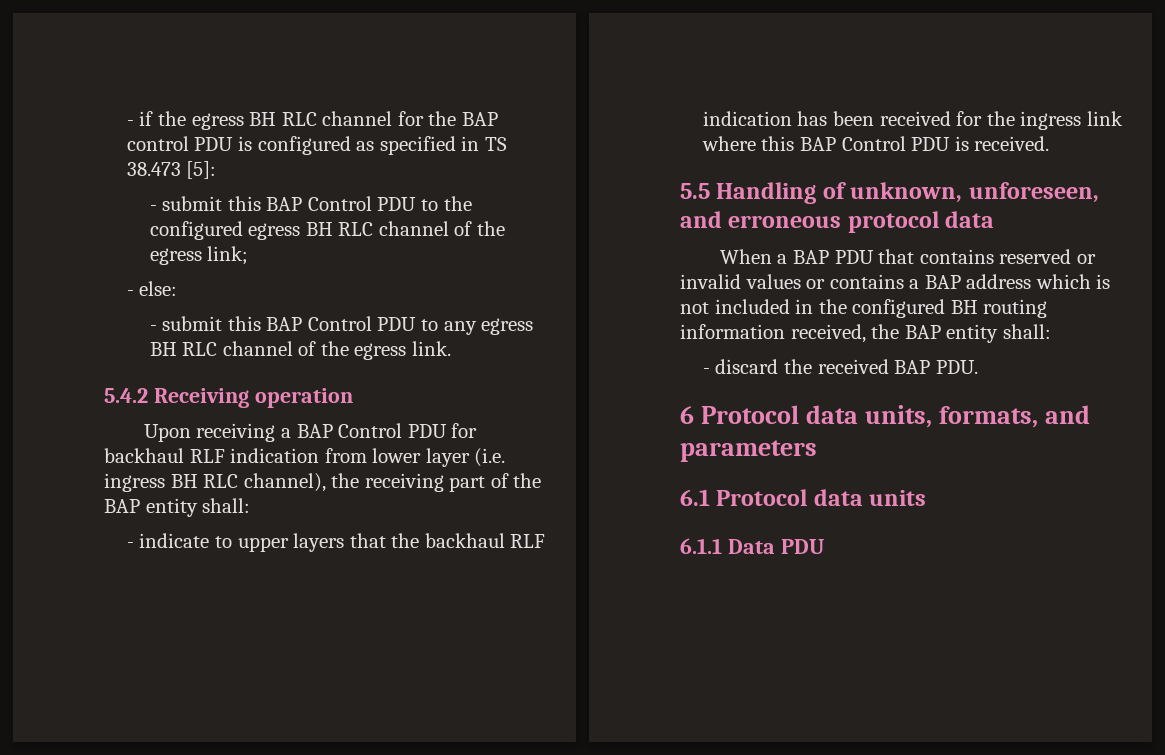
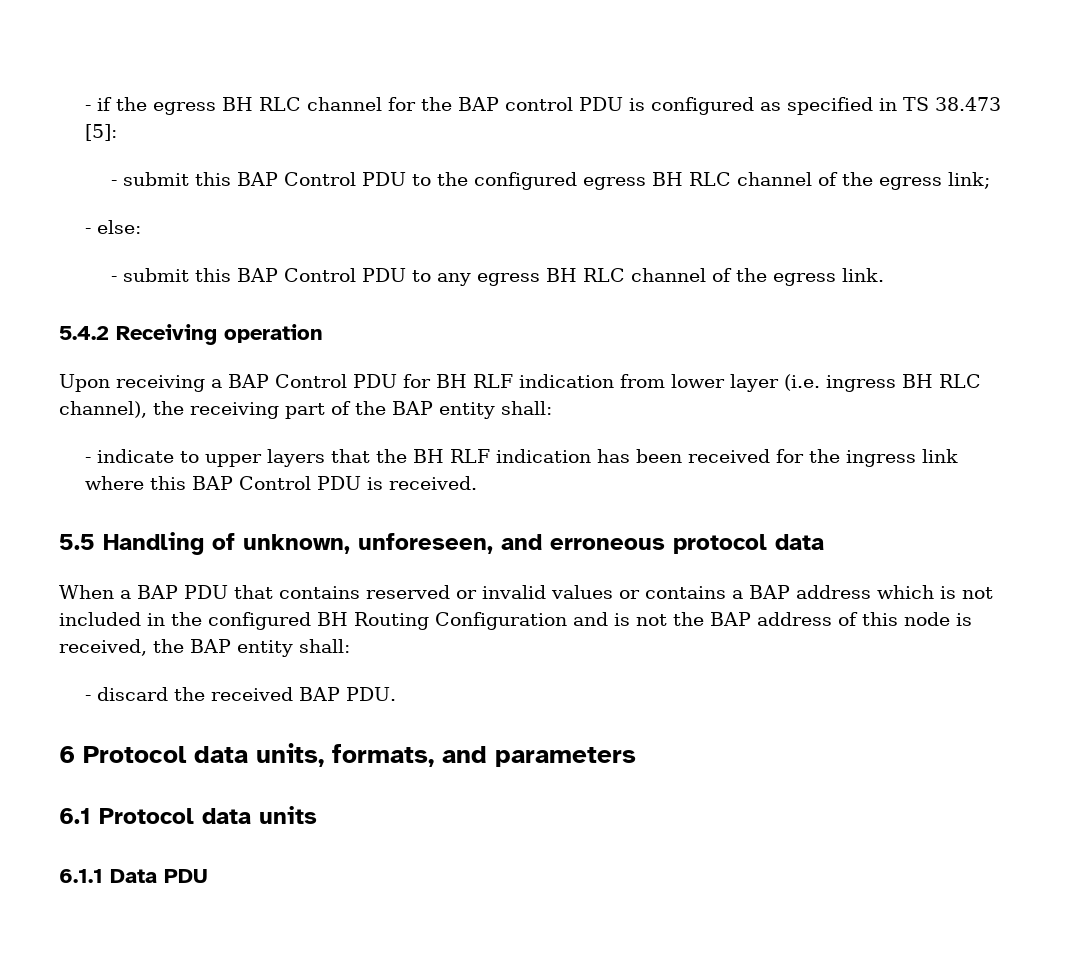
- Upon receiving a BAP Control PDU for backhaul RLF indication from lower layer (i.e. ingress BH RLC channel), the receiving part of the BAP entity shall:
+ Upon receiving a BAP Control PDU for BH RLF indication from lower layer (i.e. ingress BH RLC channel), the receiving part of the BAP entity shall:
- - indicate to upper layers that the backhaul RLF indication has been received for the ingress link where this BAP Control PDU is received.
+ - indicate to upper layers that the BH RLF indication has been received for the ingress link where this BAP Control PDU is received.
- When a BAP PDU that contains reserved or invalid values or contains a BAP address which is not included in the configured BH routing information received, the BAP entity shall:
+ When a BAP PDU that contains reserved or invalid values or contains a BAP address which is not included in the configured BH Routing Configuration and is not the BAP address of this node is received, the BAP entity shall:

